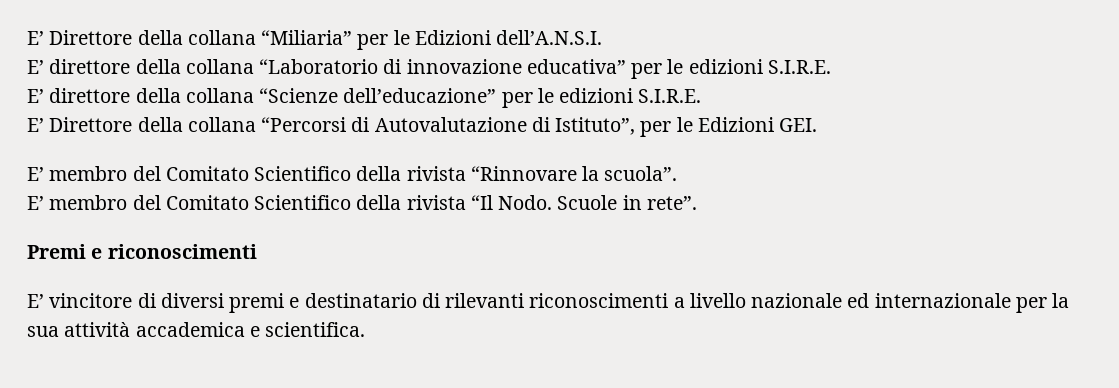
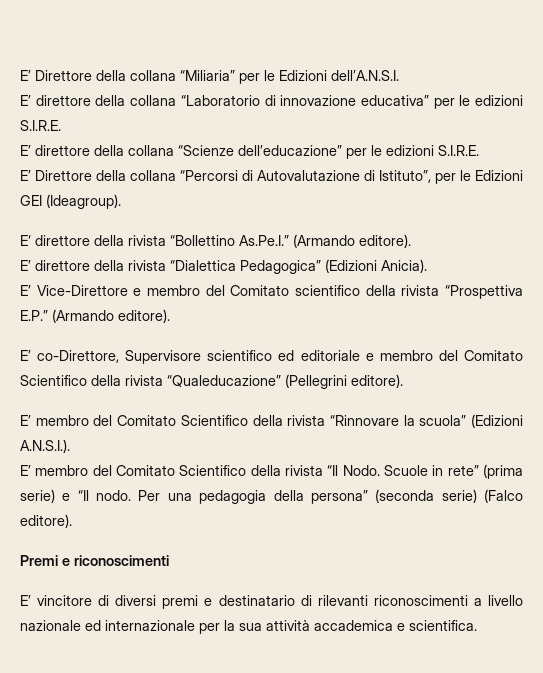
- E’ Direttore della collana “Percorsi di Autovalutazione di Istituto”, per le Edizioni GEI.
+ E’ Direttore della collana “Percorsi di Autovalutazione di Istituto”, per le Edizioni GEI (Ideagroup).
+ E‘ direttore della rivista “Bollettino As.Pe.I.” (Armando editore).
+ E’ direttore della rivista “Dialettica Pedagogica” (Edizioni Anicia).
+ E’ Vice-Direttore e membro del Comitato scientifico della rivista “Prospettiva E.P.” (Armando editore).
+ E’ co-Direttore, Supervisore scientifico ed editoriale e membro del Comitato Scientifico della rivista “Qualeducazione” (Pellegrini editore).
- E’ membro del Comitato Scientifico della rivista “Rinnovare la scuola”.
+ E’ membro del Comitato Scientifico della rivista “Rinnovare la scuola” (Edizioni A.N.S.I.).
- Scuole in rete”.
+ Scuole in rete” (prima serie) e “Il nodo. Per una pedagogia della persona” (seconda serie) (Falco editore).

